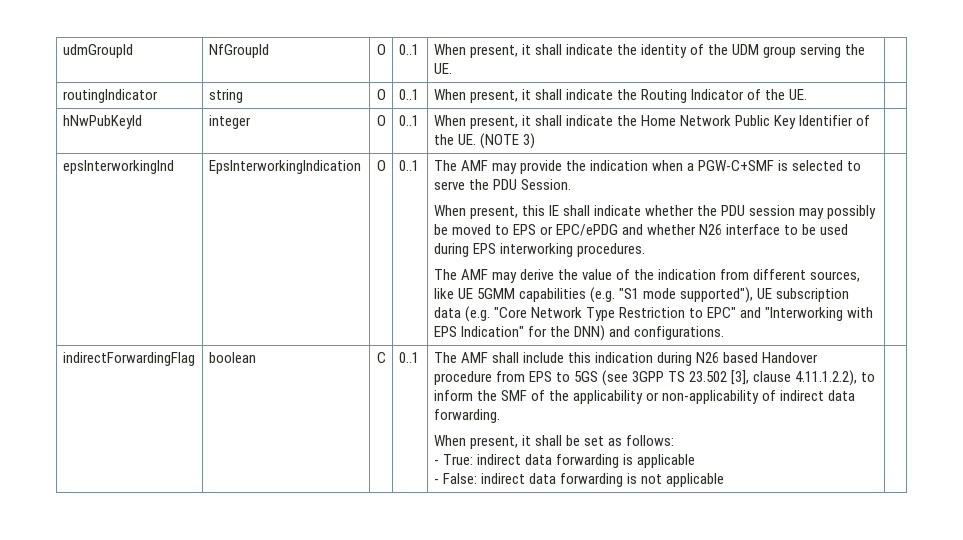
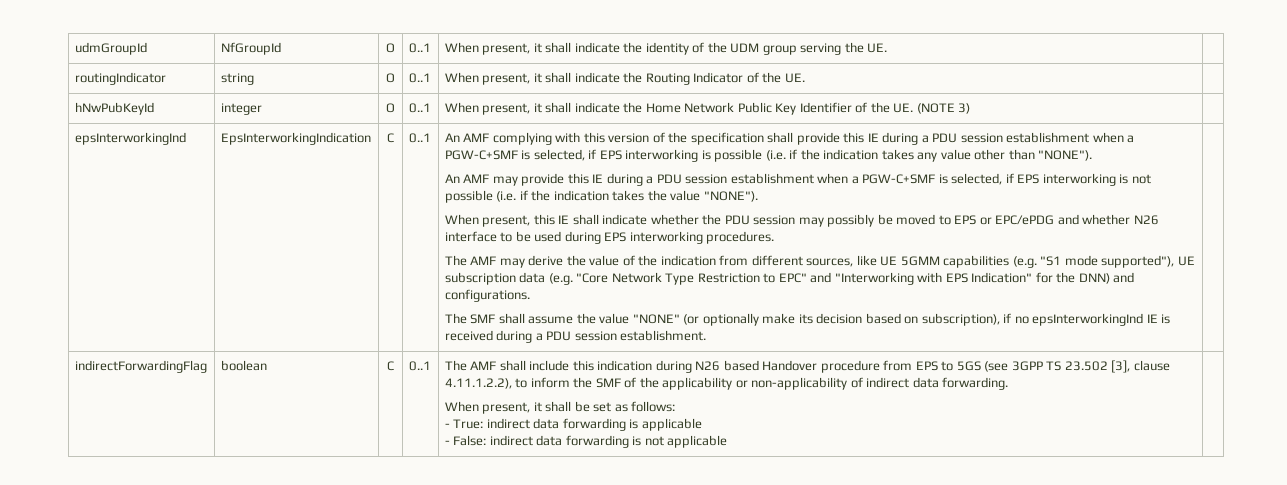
- O | 0..1 | The AMF may provide the indication when a PGW-C+SMF is selected to serve the PDU Session.
+ C | 0..1 | An AMF complying with this version of the specification shall provide this IE during a PDU session establishment when a PGW-C+SMF is selected, if EPS interworking is possible (i.e. if the indication takes any value other than "NONE").
+ An AMF may provide this IE during a PDU session establishment when a PGW-C+SMF is selected, if EPS interworking is not possible (i.e. if the indication takes the value "NONE").
+ The SMF shall assume the value "NONE" (or optionally make its decision based on subscription), if no epsInterworkingInd IE is received during a PDU session establishment.

